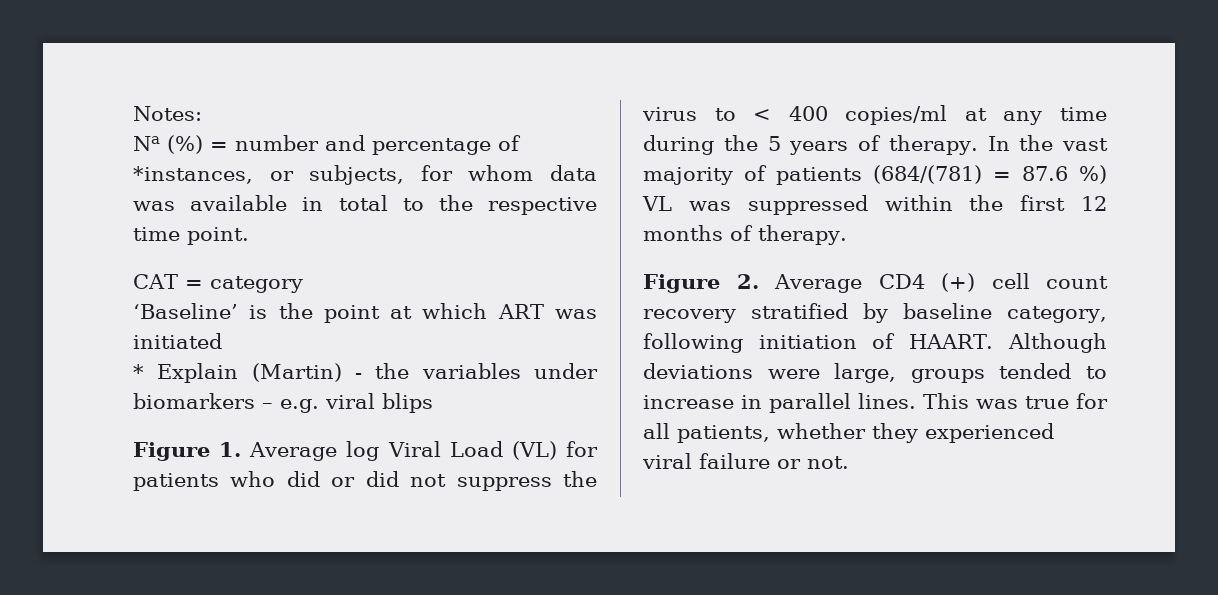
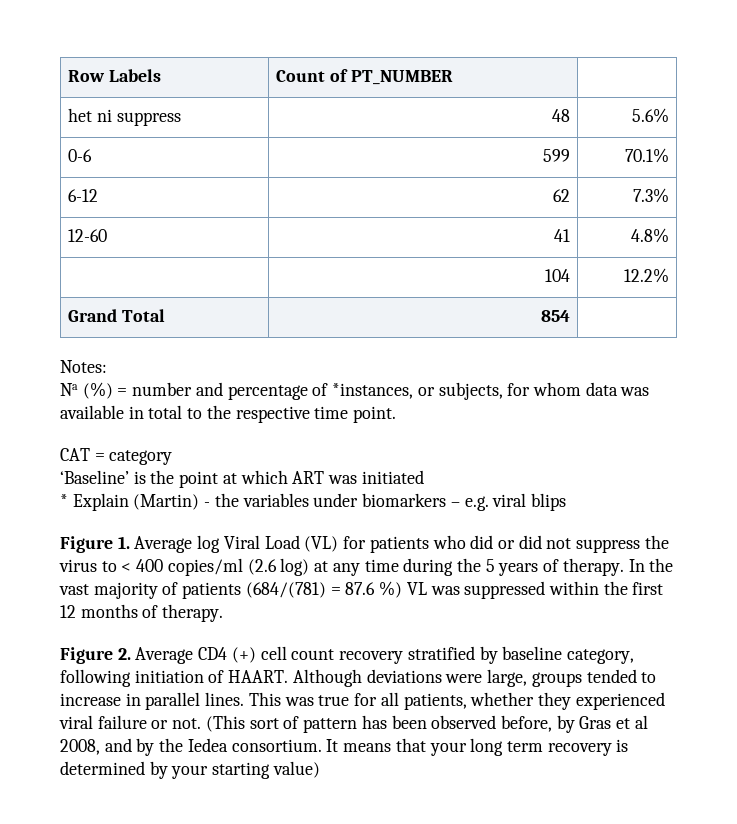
+ Row Labels | Count of PT_NUMBER |
+ het ni suppress | 48 | 5.6%
+ 0-6 | 599 | 70.1%
+ 6-12 | 62 | 7.3%
+ 12-60 | 41 | 4.8%
+ | 104 | 12.2%
+ Grand Total | 854 |
- Figure 1. Average log Viral Load (VL) for patients who did or did not suppress the virus to < 400 copies/ml at any time during the 5 years of therapy.
+ Figure 1. Average log Viral Load (VL) for patients who did or did not suppress the virus to < 400 copies/ml (2.6 log) at any time during the 5 years of therapy.
+ (This sort of pattern has been observed before, by Gras et al 2008, and by the Iedea consortium. It means that your long term recovery is determined by your starting value)

